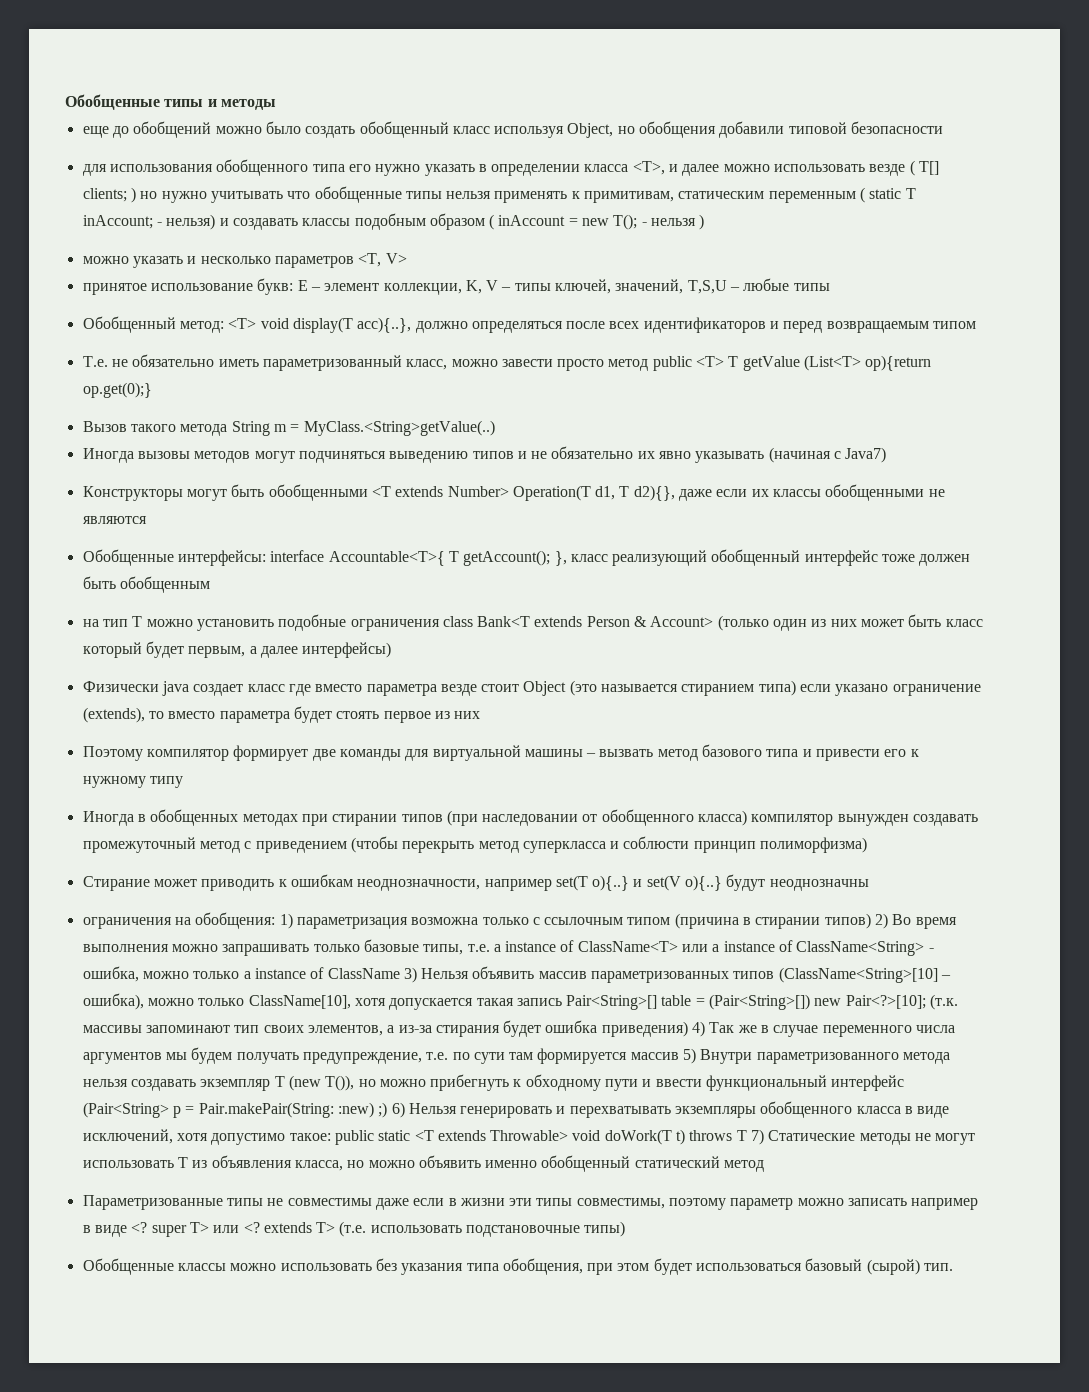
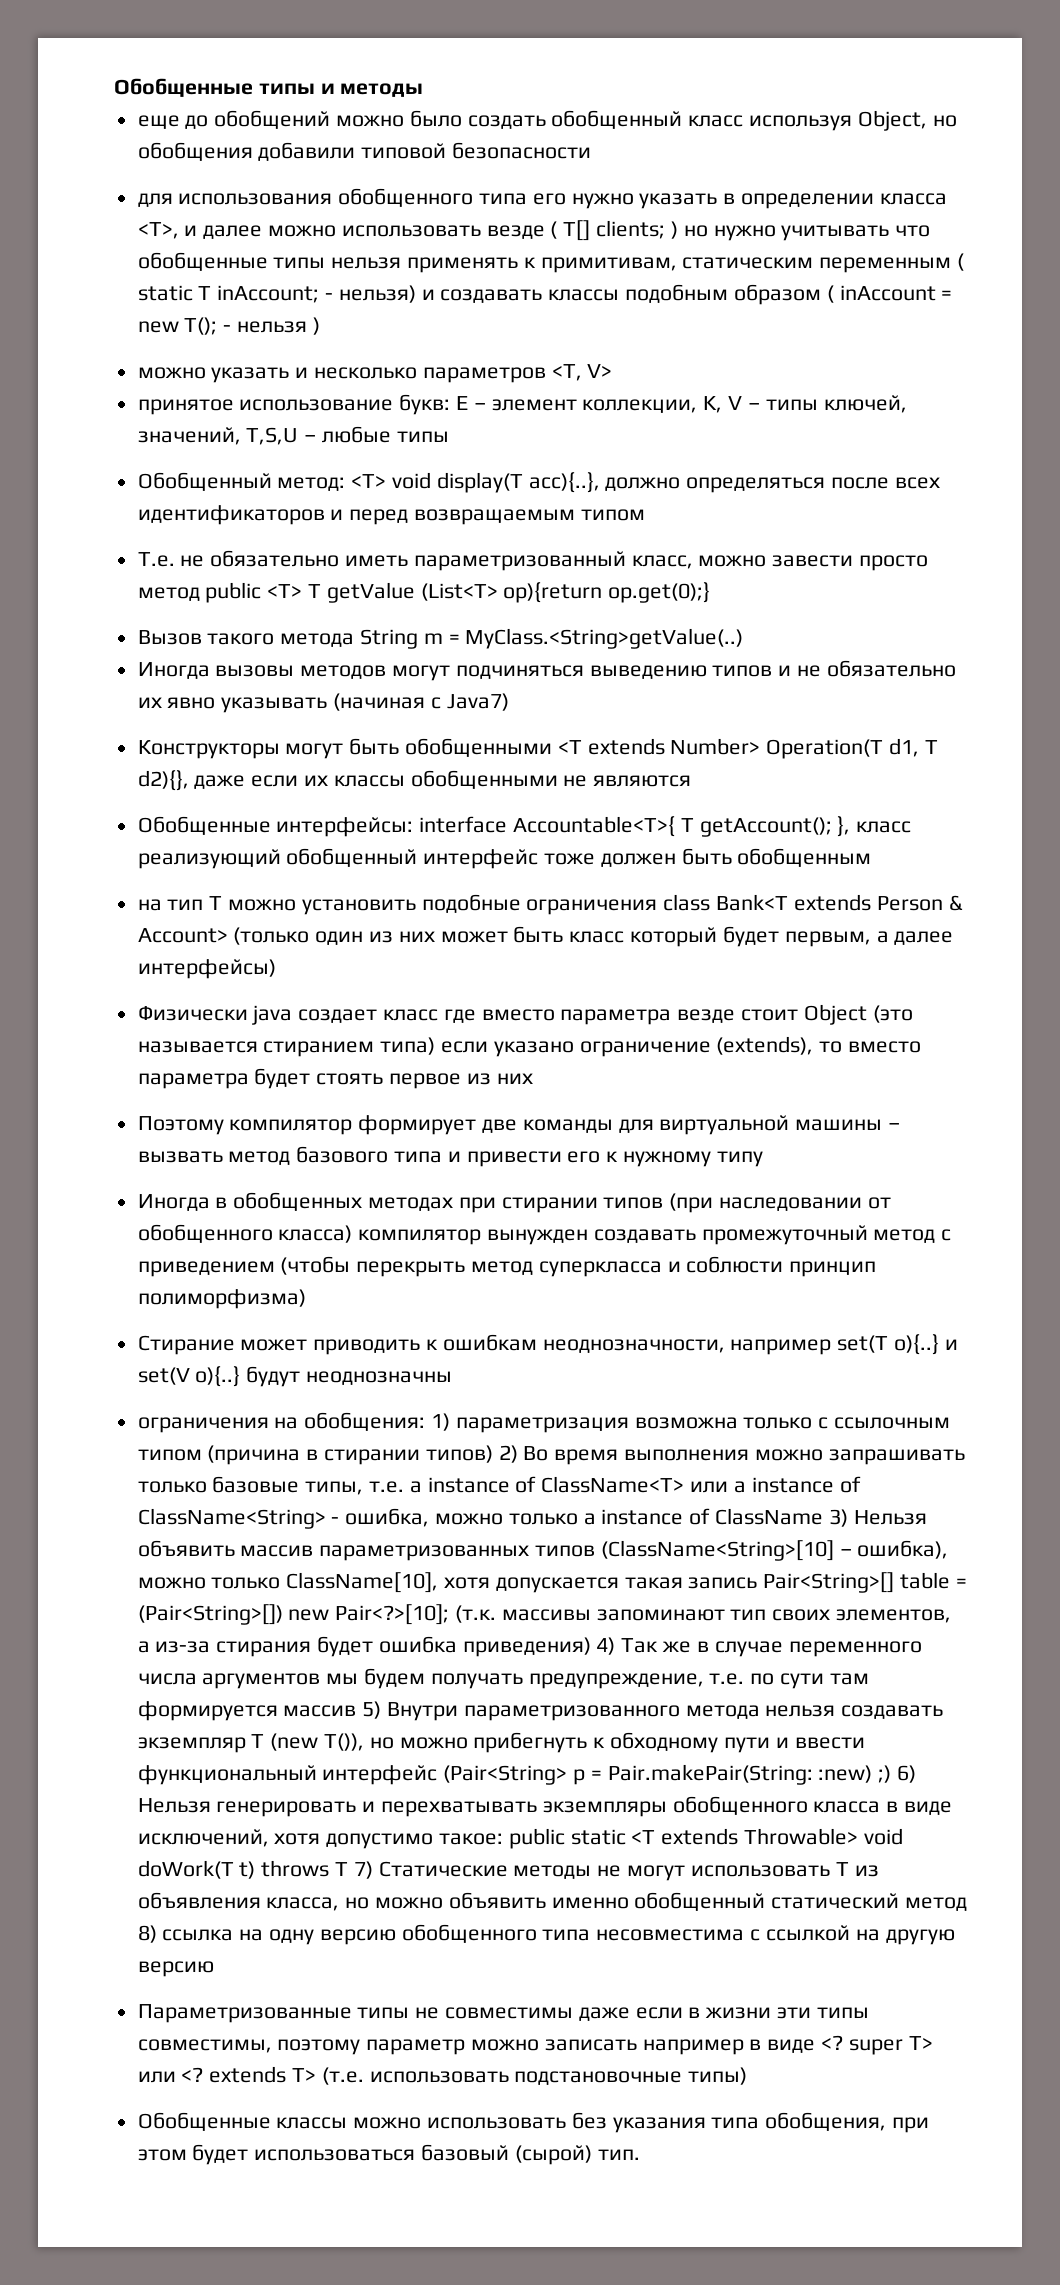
- public static <Т extends Throwable> void doWork(T t) throws T 7) Статические методы не могут использовать T из объявления класса, но можно объявить именно обобщенный статический метод
+ public static <Т extends Throwable> void doWork(T t) throws T 7) Статические методы не могут использовать T из объявления класса, но можно объявить именно обобщенный статический метод 8) ссылка на одну версию обобщенного типа несовместима с ссылкой на другую версию

